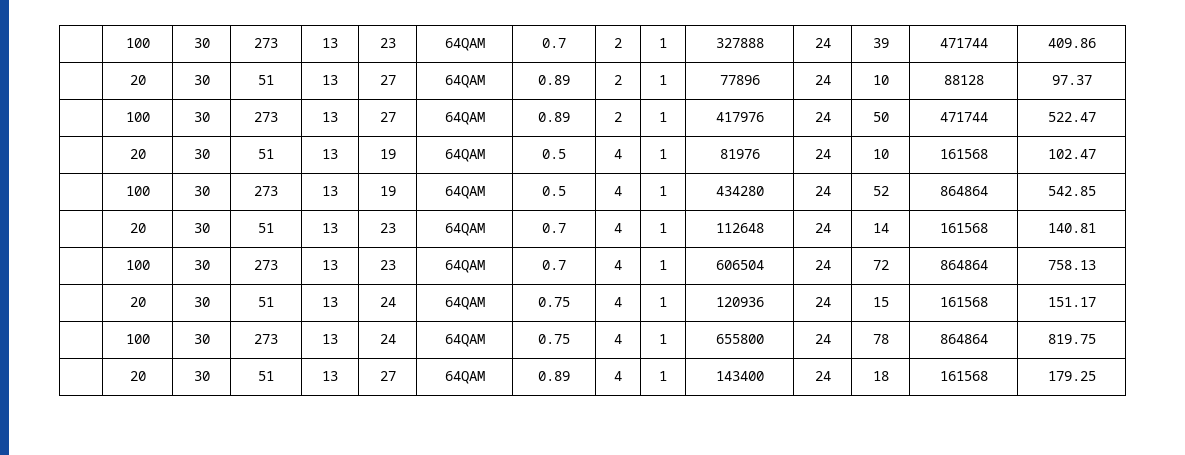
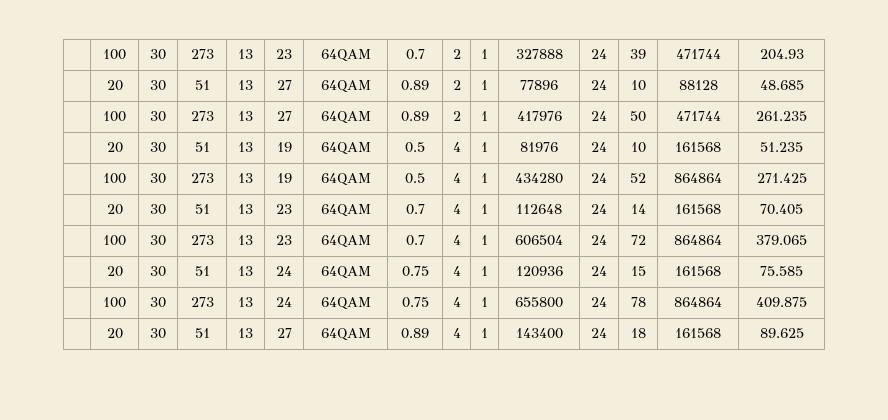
- | 100 | 30 | 273 | 13 | 23 | 64QAM | 0.7 | 2 | 1 | 327888 | 24 | 39 | 471744 | 409.86
+ | 100 | 30 | 273 | 13 | 23 | 64QAM | 0.7 | 2 | 1 | 327888 | 24 | 39 | 471744 | 204.93
- | 20 | 30 | 51 | 13 | 27 | 64QAM | 0.89 | 2 | 1 | 77896 | 24 | 10 | 88128 | 97.37
+ | 20 | 30 | 51 | 13 | 27 | 64QAM | 0.89 | 2 | 1 | 77896 | 24 | 10 | 88128 | 48.685
- | 100 | 30 | 273 | 13 | 27 | 64QAM | 0.89 | 2 | 1 | 417976 | 24 | 50 | 471744 | 522.47
+ | 100 | 30 | 273 | 13 | 27 | 64QAM | 0.89 | 2 | 1 | 417976 | 24 | 50 | 471744 | 261.235
- | 20 | 30 | 51 | 13 | 19 | 64QAM | 0.5 | 4 | 1 | 81976 | 24 | 10 | 161568 | 102.47
+ | 20 | 30 | 51 | 13 | 19 | 64QAM | 0.5 | 4 | 1 | 81976 | 24 | 10 | 161568 | 51.235
- | 100 | 30 | 273 | 13 | 19 | 64QAM | 0.5 | 4 | 1 | 434280 | 24 | 52 | 864864 | 542.85
+ | 100 | 30 | 273 | 13 | 19 | 64QAM | 0.5 | 4 | 1 | 434280 | 24 | 52 | 864864 | 271.425
- | 20 | 30 | 51 | 13 | 23 | 64QAM | 0.7 | 4 | 1 | 112648 | 24 | 14 | 161568 | 140.81
+ | 20 | 30 | 51 | 13 | 23 | 64QAM | 0.7 | 4 | 1 | 112648 | 24 | 14 | 161568 | 70.405
- | 100 | 30 | 273 | 13 | 23 | 64QAM | 0.7 | 4 | 1 | 606504 | 24 | 72 | 864864 | 758.13
+ | 100 | 30 | 273 | 13 | 23 | 64QAM | 0.7 | 4 | 1 | 606504 | 24 | 72 | 864864 | 379.065
- | 20 | 30 | 51 | 13 | 24 | 64QAM | 0.75 | 4 | 1 | 120936 | 24 | 15 | 161568 | 151.17
+ | 20 | 30 | 51 | 13 | 24 | 64QAM | 0.75 | 4 | 1 | 120936 | 24 | 15 | 161568 | 75.585
- | 100 | 30 | 273 | 13 | 24 | 64QAM | 0.75 | 4 | 1 | 655800 | 24 | 78 | 864864 | 819.75
+ | 100 | 30 | 273 | 13 | 24 | 64QAM | 0.75 | 4 | 1 | 655800 | 24 | 78 | 864864 | 409.875
- | 20 | 30 | 51 | 13 | 27 | 64QAM | 0.89 | 4 | 1 | 143400 | 24 | 18 | 161568 | 179.25
+ | 20 | 30 | 51 | 13 | 27 | 64QAM | 0.89 | 4 | 1 | 143400 | 24 | 18 | 161568 | 89.625

